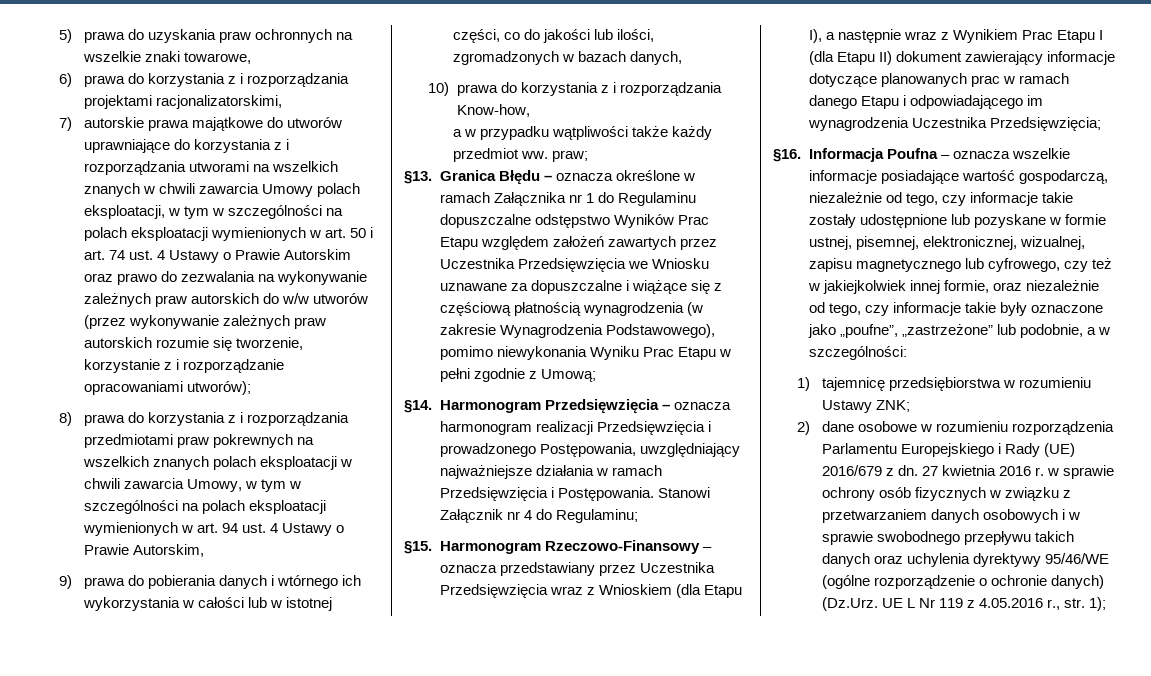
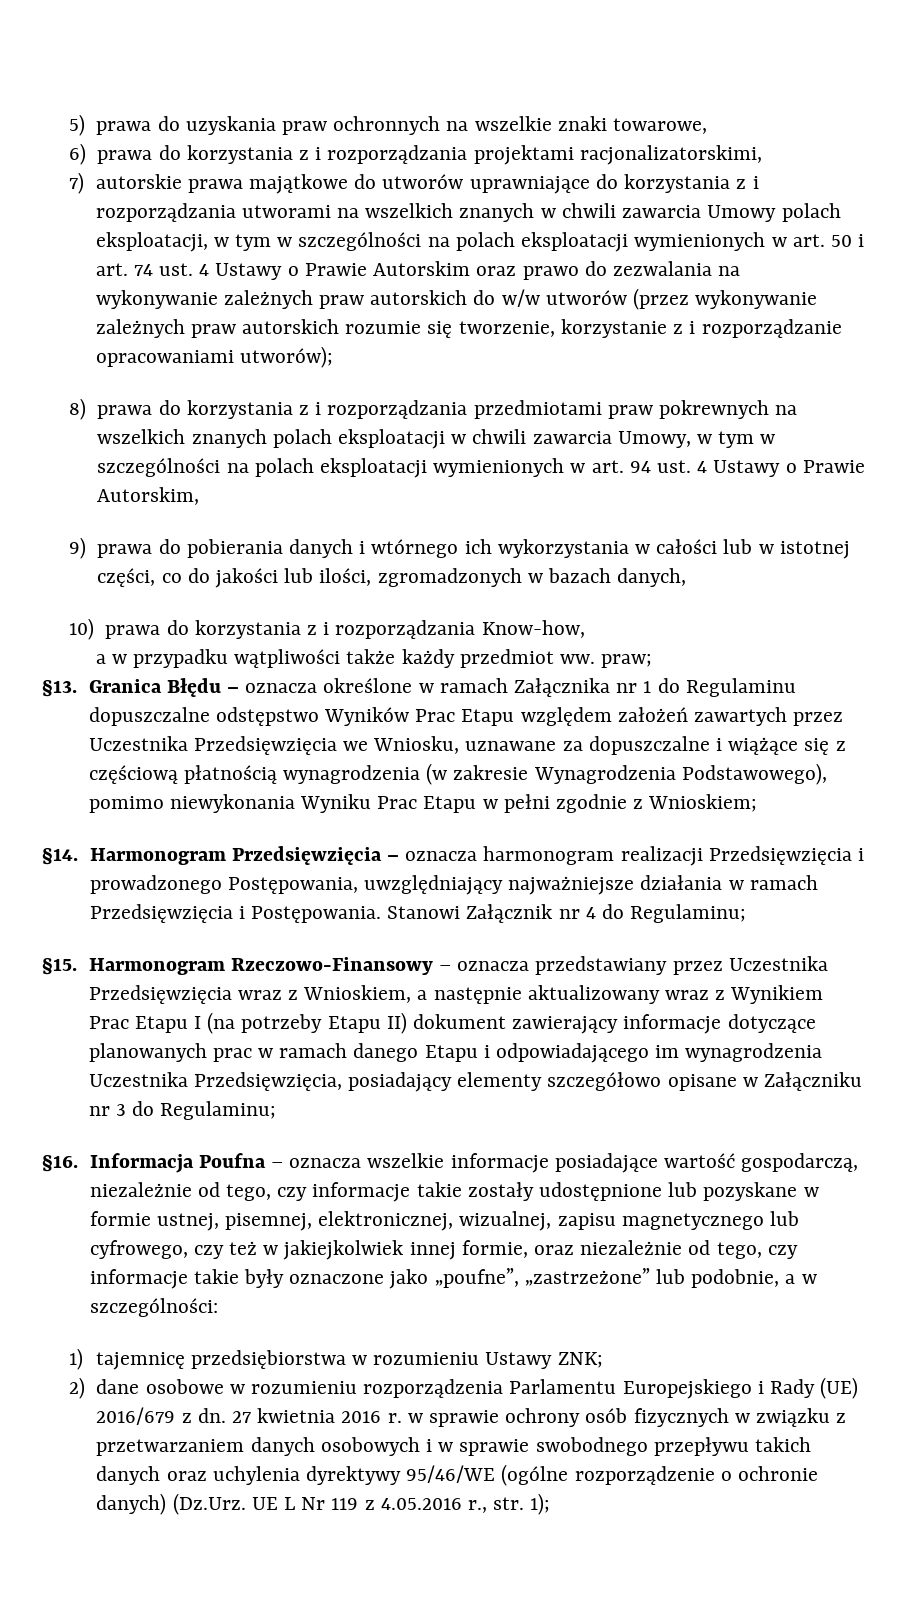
- Granica Błędu – oznacza określone w ramach Załącznika nr 1 do Regulaminu dopuszczalne odstępstwo Wyników Prac Etapu względem założeń zawartych przez Uczestnika Przedsięwzięcia we Wniosku uznawane za dopuszczalne i wiążące się z częściową płatnością wynagrodzenia (w zakresie Wynagrodzenia Podstawowego), pomimo niewykonania Wyniku Prac Etapu w pełni zgodnie z Umową;
+ Granica Błędu – oznacza określone w ramach Załącznika nr 1 do Regulaminu dopuszczalne odstępstwo Wyników Prac Etapu względem założeń zawartych przez Uczestnika Przedsięwzięcia we Wniosku, uznawane za dopuszczalne i wiążące się z częściową płatnością wynagrodzenia (w zakresie Wynagrodzenia Podstawowego), pomimo niewykonania Wyniku Prac Etapu w pełni zgodnie z Wnioskiem;
- Harmonogram Rzeczowo-Finansowy – oznacza przedstawiany przez Uczestnika Przedsięwzięcia wraz z Wnioskiem (dla Etapu I), a następnie wraz z Wynikiem Prac Etapu I (dla Etapu II) dokument zawierający informacje dotyczące planowanych prac w ramach danego Etapu i odpowiadającego im wynagrodzenia Uczestnika Przedsięwzięcia;
+ Harmonogram Rzeczowo-Finansowy – oznacza przedstawiany przez Uczestnika Przedsięwzięcia wraz z Wnioskiem, a następnie aktualizowany wraz z Wynikiem Prac Etapu I (na potrzeby Etapu II) dokument zawierający informacje dotyczące planowanych prac w ramach danego Etapu i odpowiadającego im wynagrodzenia Uczestnika Przedsięwzięcia, posiadający elementy szczegółowo opisane w Załączniku nr 3 do Regulaminu;

